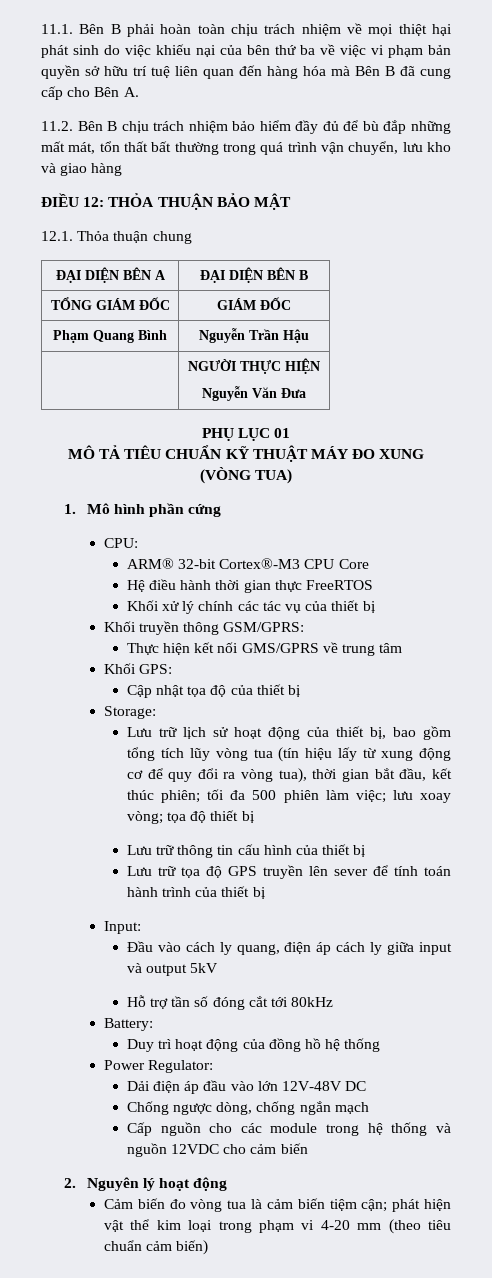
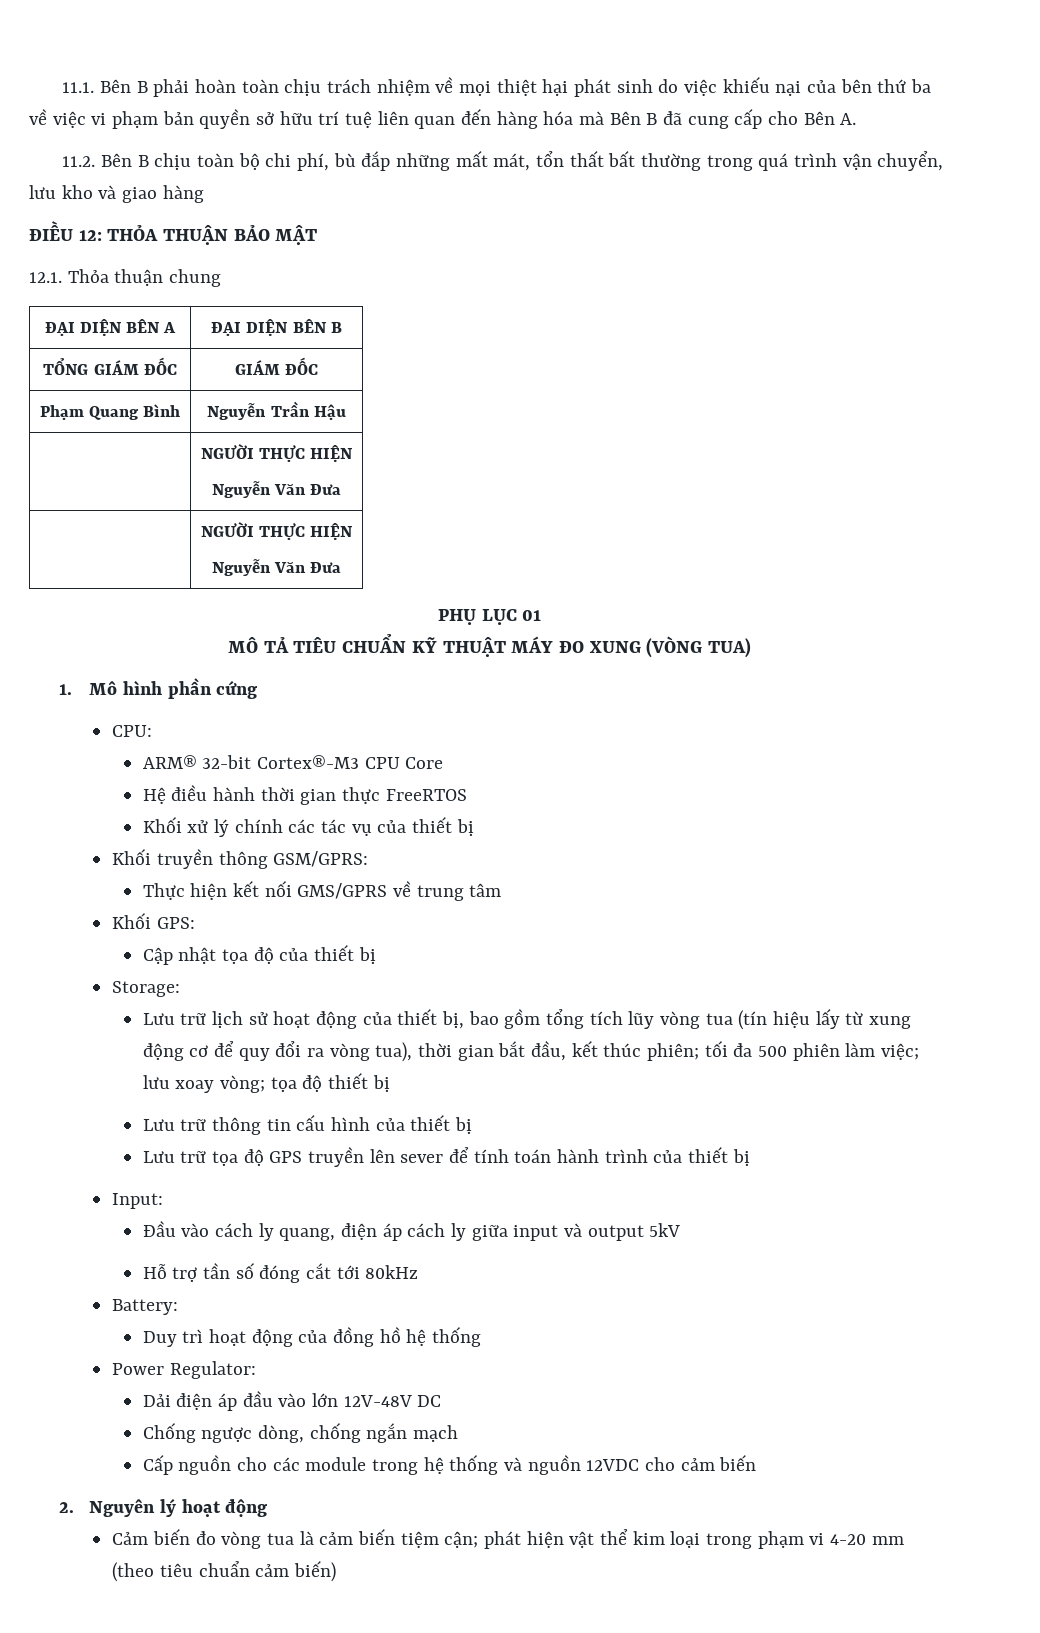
- 11.2. Bên B chịu trách nhiệm bảo hiểm đầy đủ để bù đắp những mất mát, tổn thất bất thường trong quá trình vận chuyển, lưu kho và giao hàng
+ 11.2. Bên B chịu toàn bộ chi phí, bù đắp những mất mát, tổn thất bất thường trong quá trình vận chuyển, lưu kho và giao hàng
  Phạm Quang Bình | Nguyễn Trần Hậu
+ | NGƯỜI THỰC HIỆN
+ Nguyễn Văn Đưa

